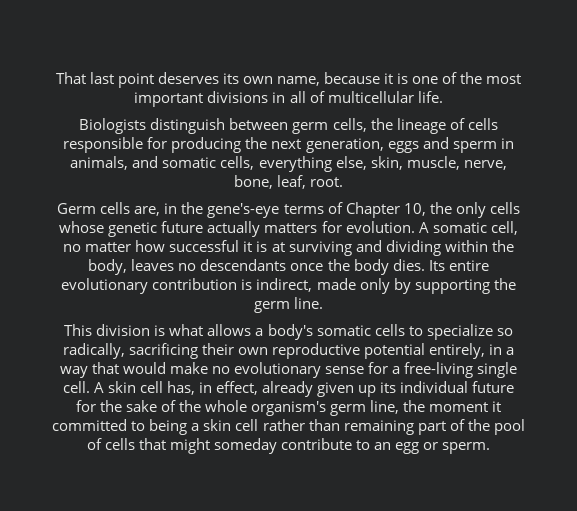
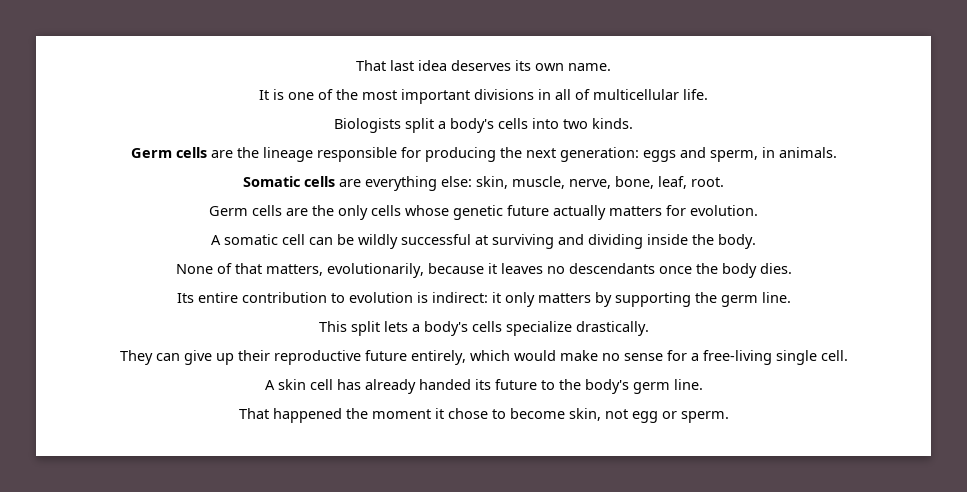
- That last point deserves its own name, because it is one of the most important divisions in all of multicellular life.
+ That last idea deserves its own name.
+ It is one of the most important divisions in all of multicellular life.
- Biologists distinguish between germ cells, the lineage of cells responsible for producing the next generation, eggs and sperm in animals, and somatic cells, everything else, skin, muscle, nerve, bone, leaf, root.
+ Biologists split a body's cells into two kinds.
+ Germ cells are the lineage responsible for producing the next generation: eggs and sperm, in animals.
+ Somatic cells are everything else: skin, muscle, nerve, bone, leaf, root.
- Germ cells are, in the gene's-eye terms of Chapter 10, the only cells whose genetic future actually matters for evolution. A somatic cell, no matter how successful it is at surviving and dividing within the body, leaves no descendants once the body dies. Its entire evolutionary contribution is indirect, made only by supporting the germ line.
+ Germ cells are the only cells whose genetic future actually matters for evolution.
+ A somatic cell can be wildly successful at surviving and dividing inside the body.
+ None of that matters, evolutionarily, because it leaves no descendants once the body dies.
+ Its entire contribution to evolution is indirect: it only matters by supporting the germ line.
- This division is what allows a body's somatic cells to specialize so radically, sacrificing their own reproductive potential entirely, in a way that would make no evolutionary sense for a free-living single cell. A skin cell has, in effect, already given up its individual future for the sake of the whole organism's germ line, the moment it committed to being a skin cell rather than remaining part of the pool of cells that might someday contribute to an egg or sperm.
+ This split lets a body's cells specialize drastically.
+ They can give up their reproductive future entirely, which would make no sense for a free-living single cell.
+ A skin cell has already handed its future to the body's germ line.
+ That happened the moment it chose to become skin, not egg or sperm.

